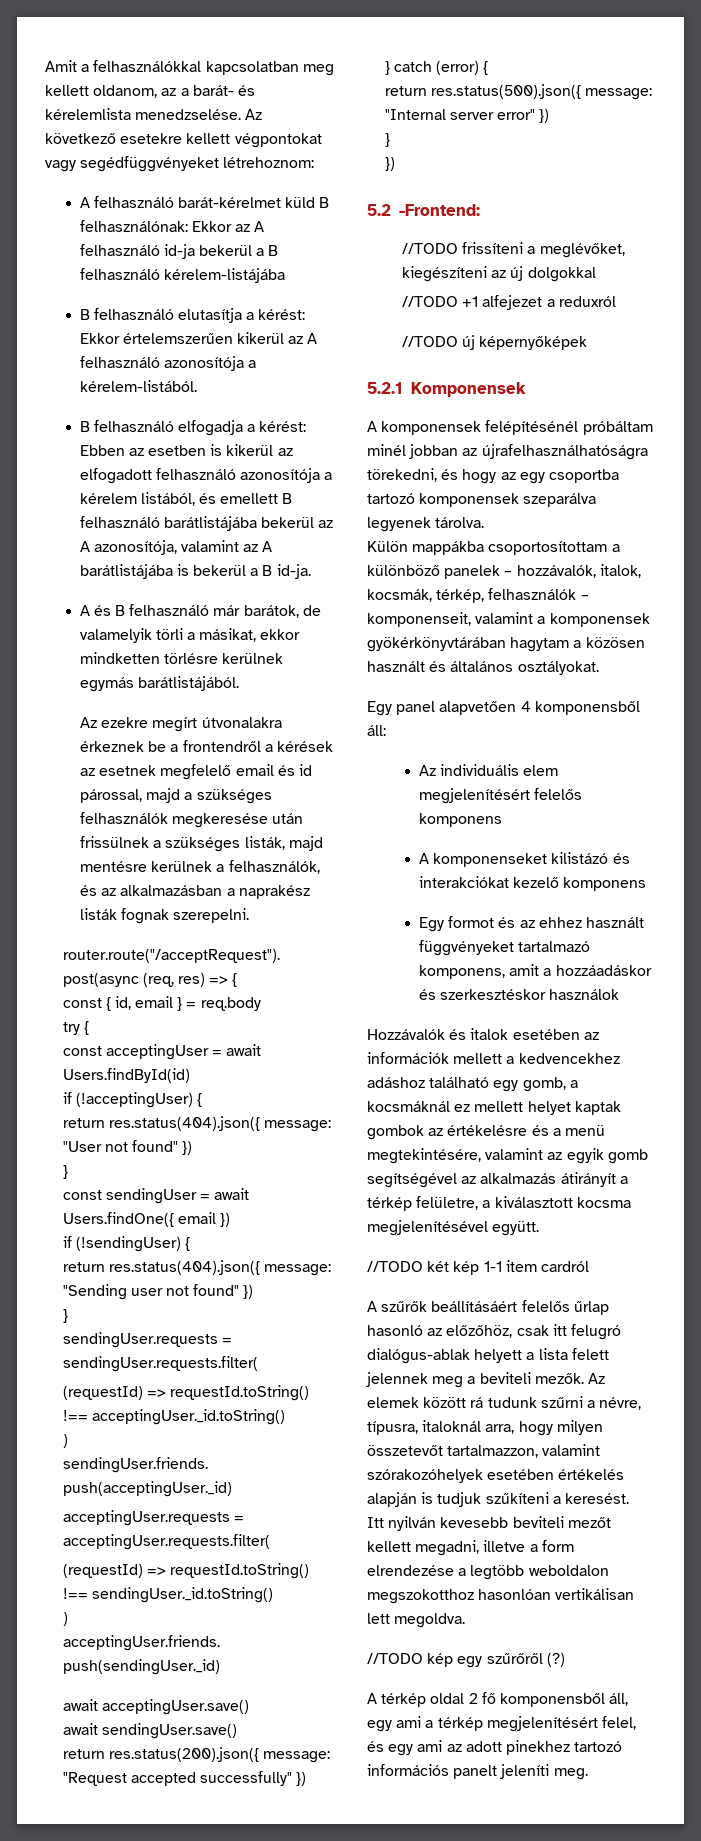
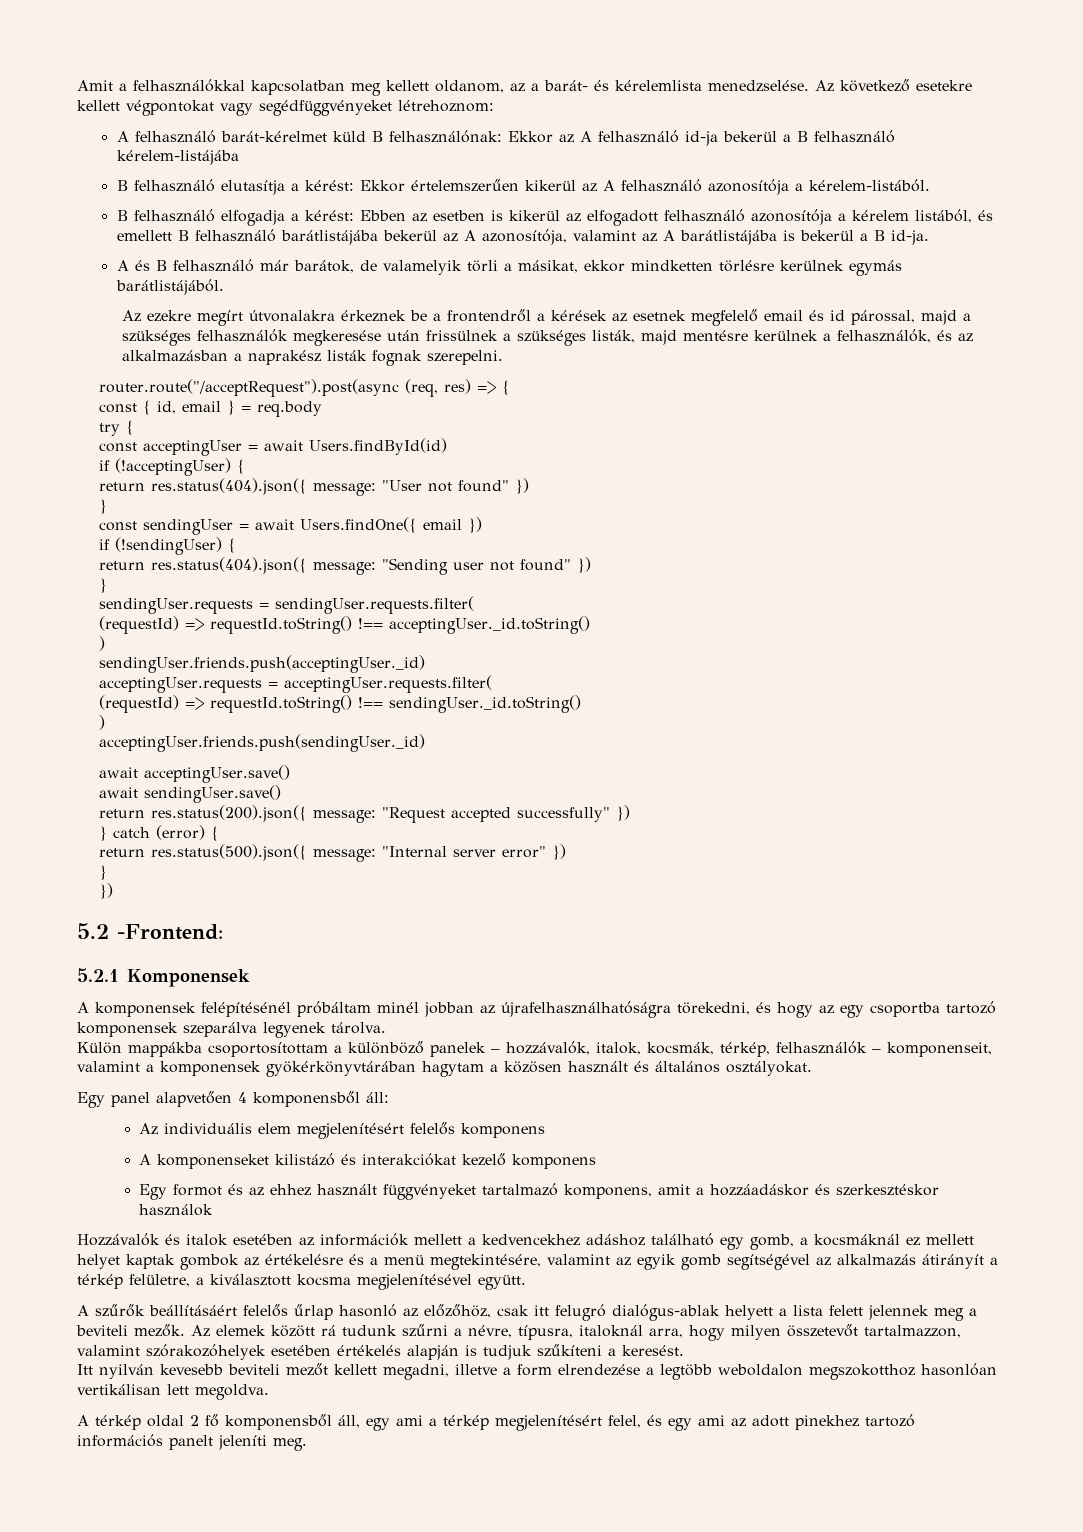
- //TODO frissíteni a meglévőket, kiegészíteni az új dolgokkal
- //TODO +1 alfejezet a reduxról
- //TODO új képernyőképek
- //TODO két kép 1-1 item cardról
- //TODO kép egy szűrőről (?)

